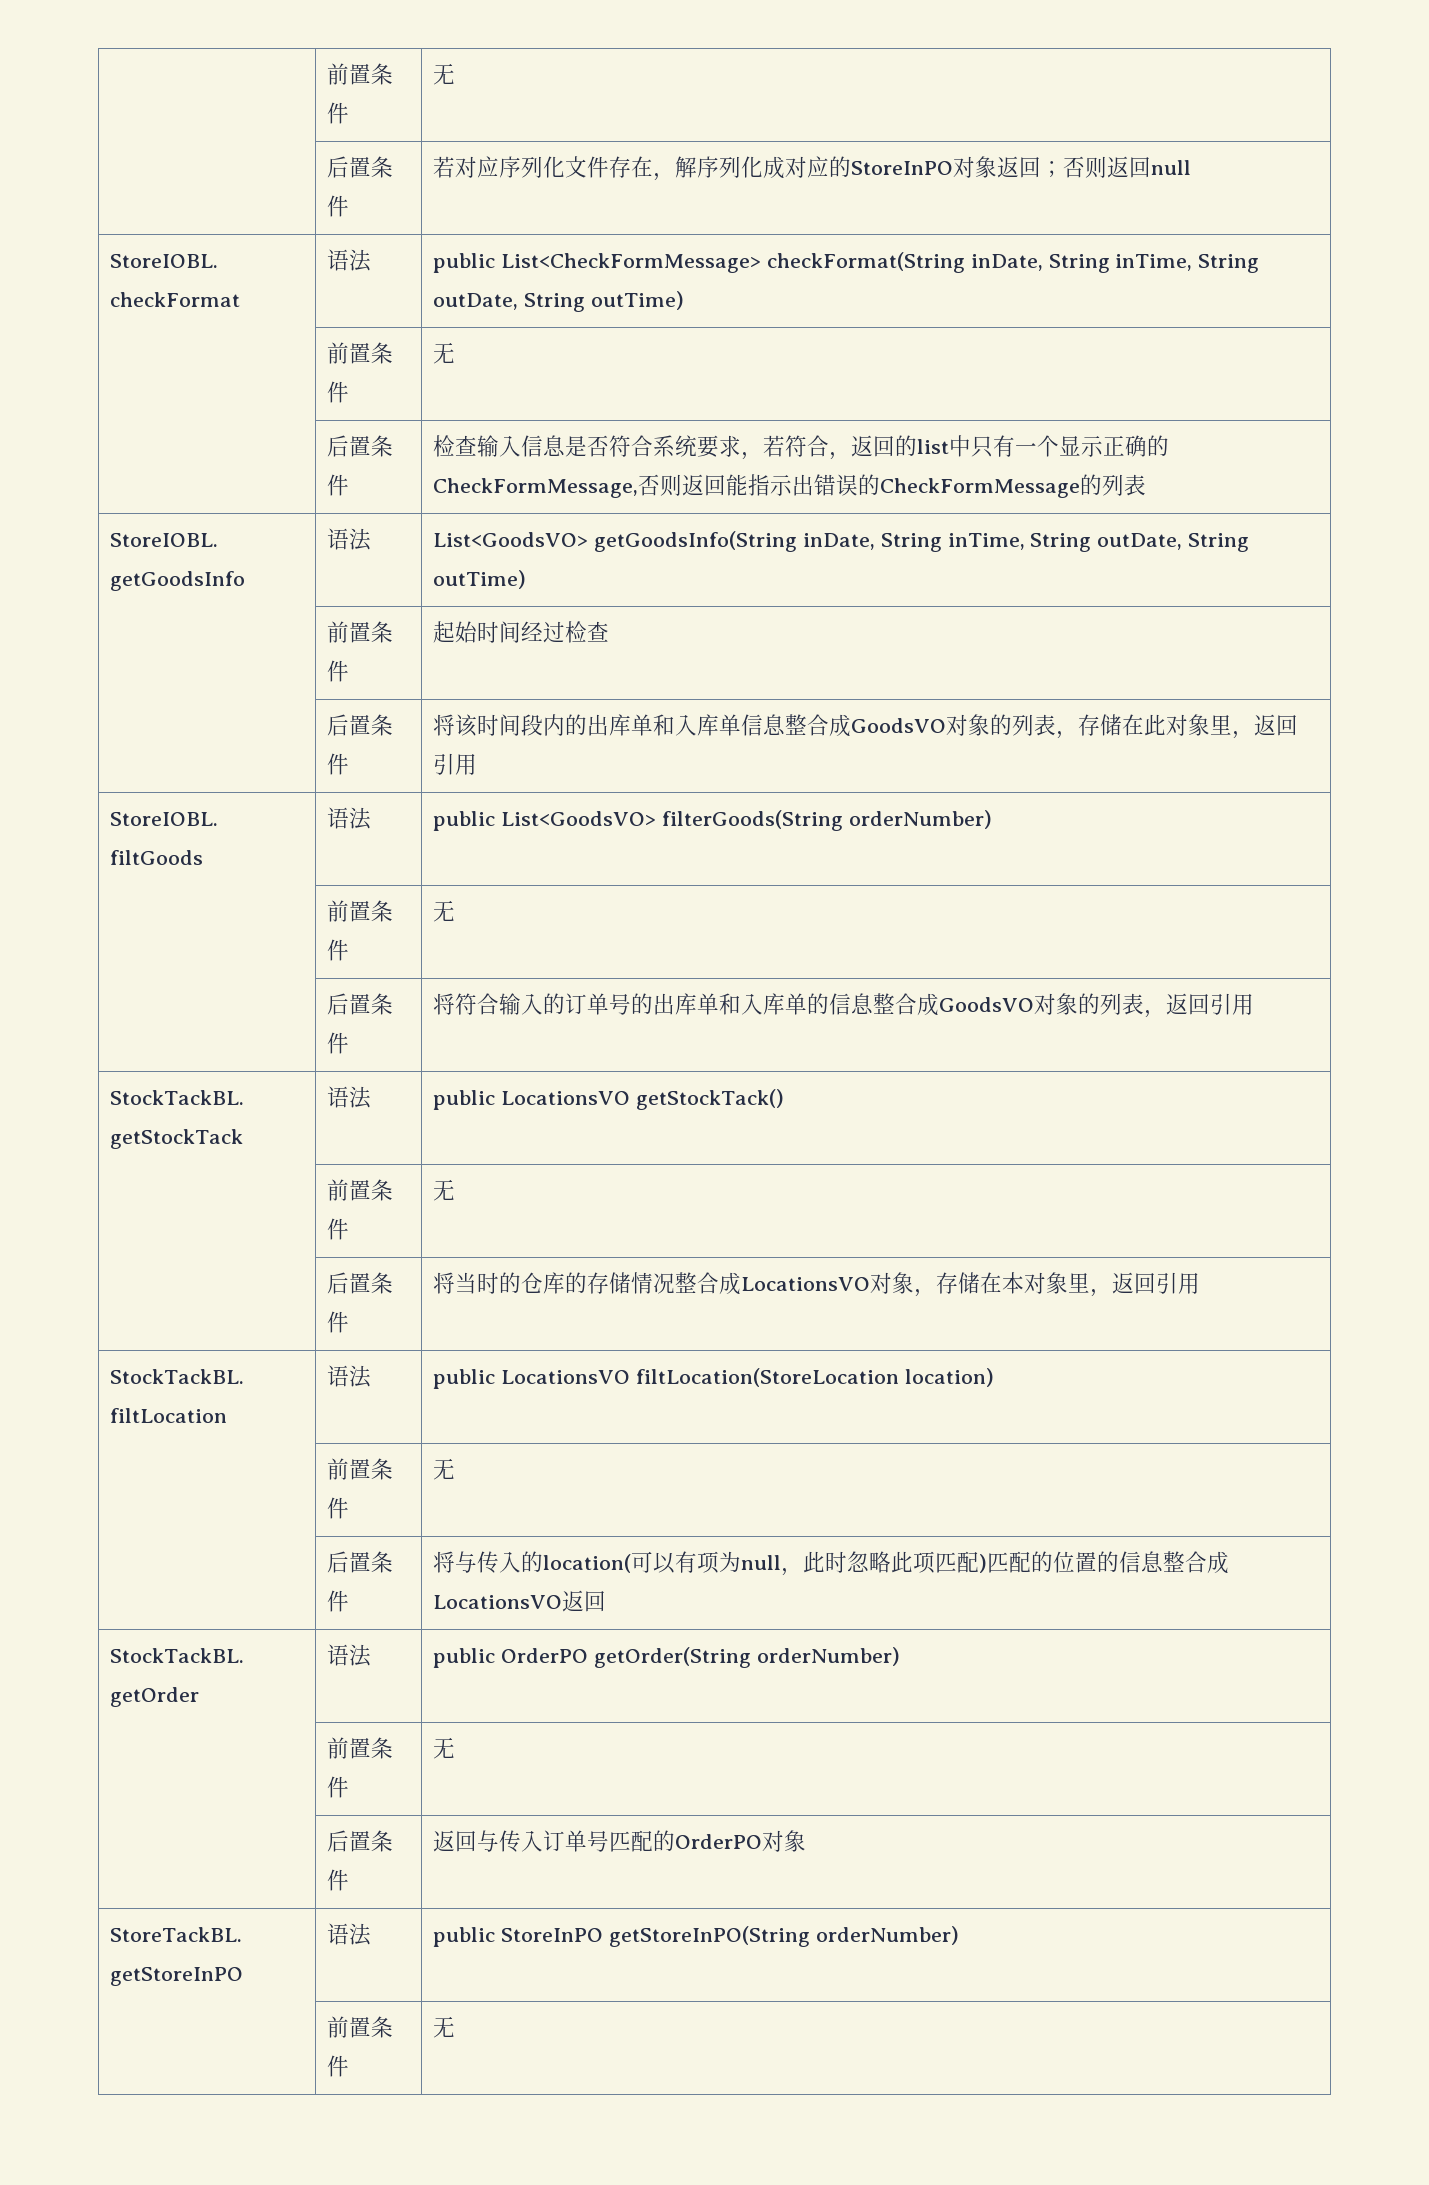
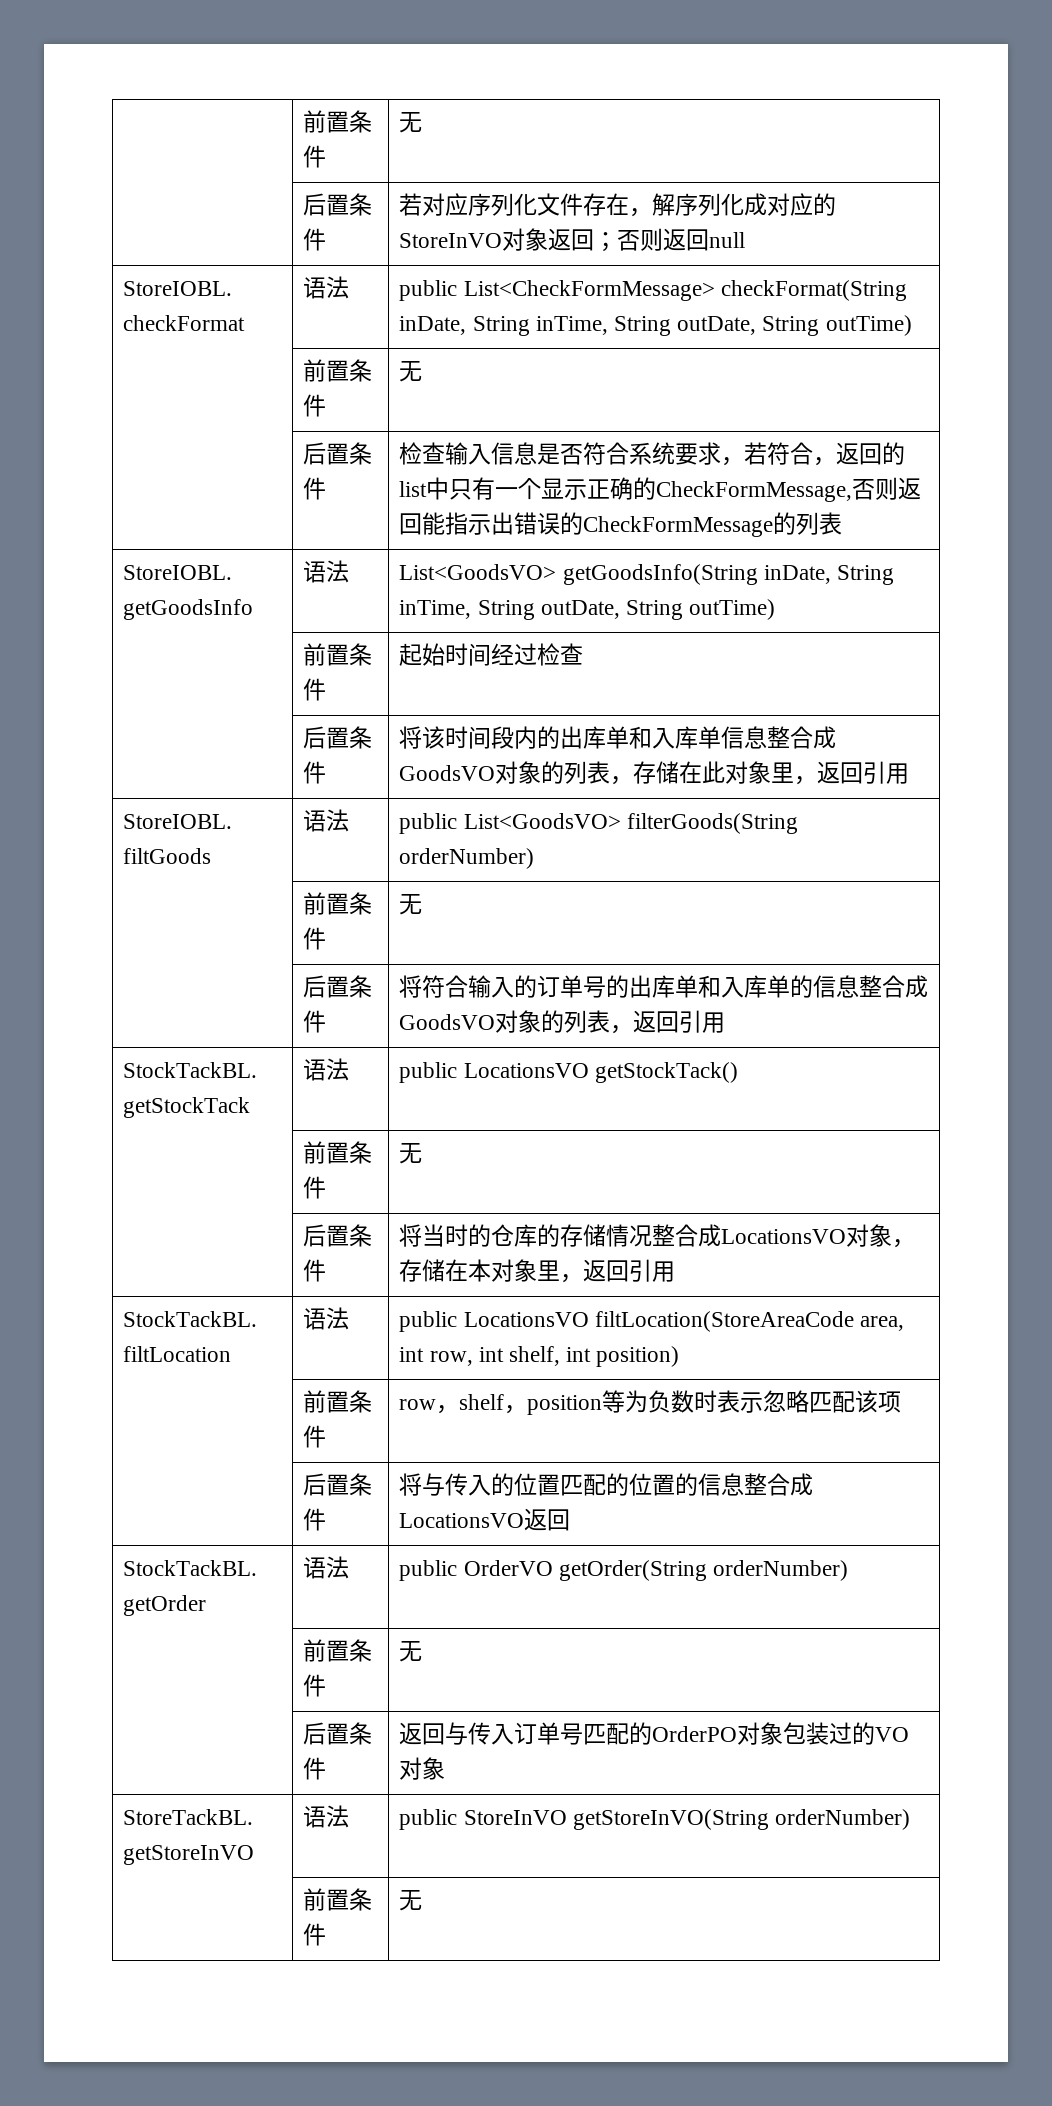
- | 后置条件 | 若对应序列化文件存在，解序列化成对应的StoreInPO对象返回；否则返回null
+ | 后置条件 | 若对应序列化文件存在，解序列化成对应的StoreInVO对象返回；否则返回null
- StockTackBL. filtLocation | 语法 | public LocationsVO filtLocation(StoreLocation location)
- | 前置条件 | 无
+ StockTackBL. filtLocation | 语法 | public LocationsVO filtLocation(StoreAreaCode area, int row, int shelf, int position)
+ | 前置条件 | row，shelf，position等为负数时表示忽略匹配该项
- | 后置条件 | 将与传入的location(可以有项为null，此时忽略此项匹配)匹配的位置的信息整合成LocationsVO返回
+ | 后置条件 | 将与传入的位置匹配的位置的信息整合成LocationsVO返回
- StockTackBL. getOrder | 语法 | public OrderPO getOrder(String orderNumber)
+ StockTackBL. getOrder | 语法 | public OrderVO getOrder(String orderNumber)
- | 后置条件 | 返回与传入订单号匹配的OrderPO对象
+ | 后置条件 | 返回与传入订单号匹配的OrderPO对象包装过的VO对象
- StoreTackBL. getStoreInPO | 语法 | public StoreInPO getStoreInPO(String orderNumber)
+ StoreTackBL. getStoreInVO | 语法 | public StoreInVO getStoreInVO(String orderNumber)

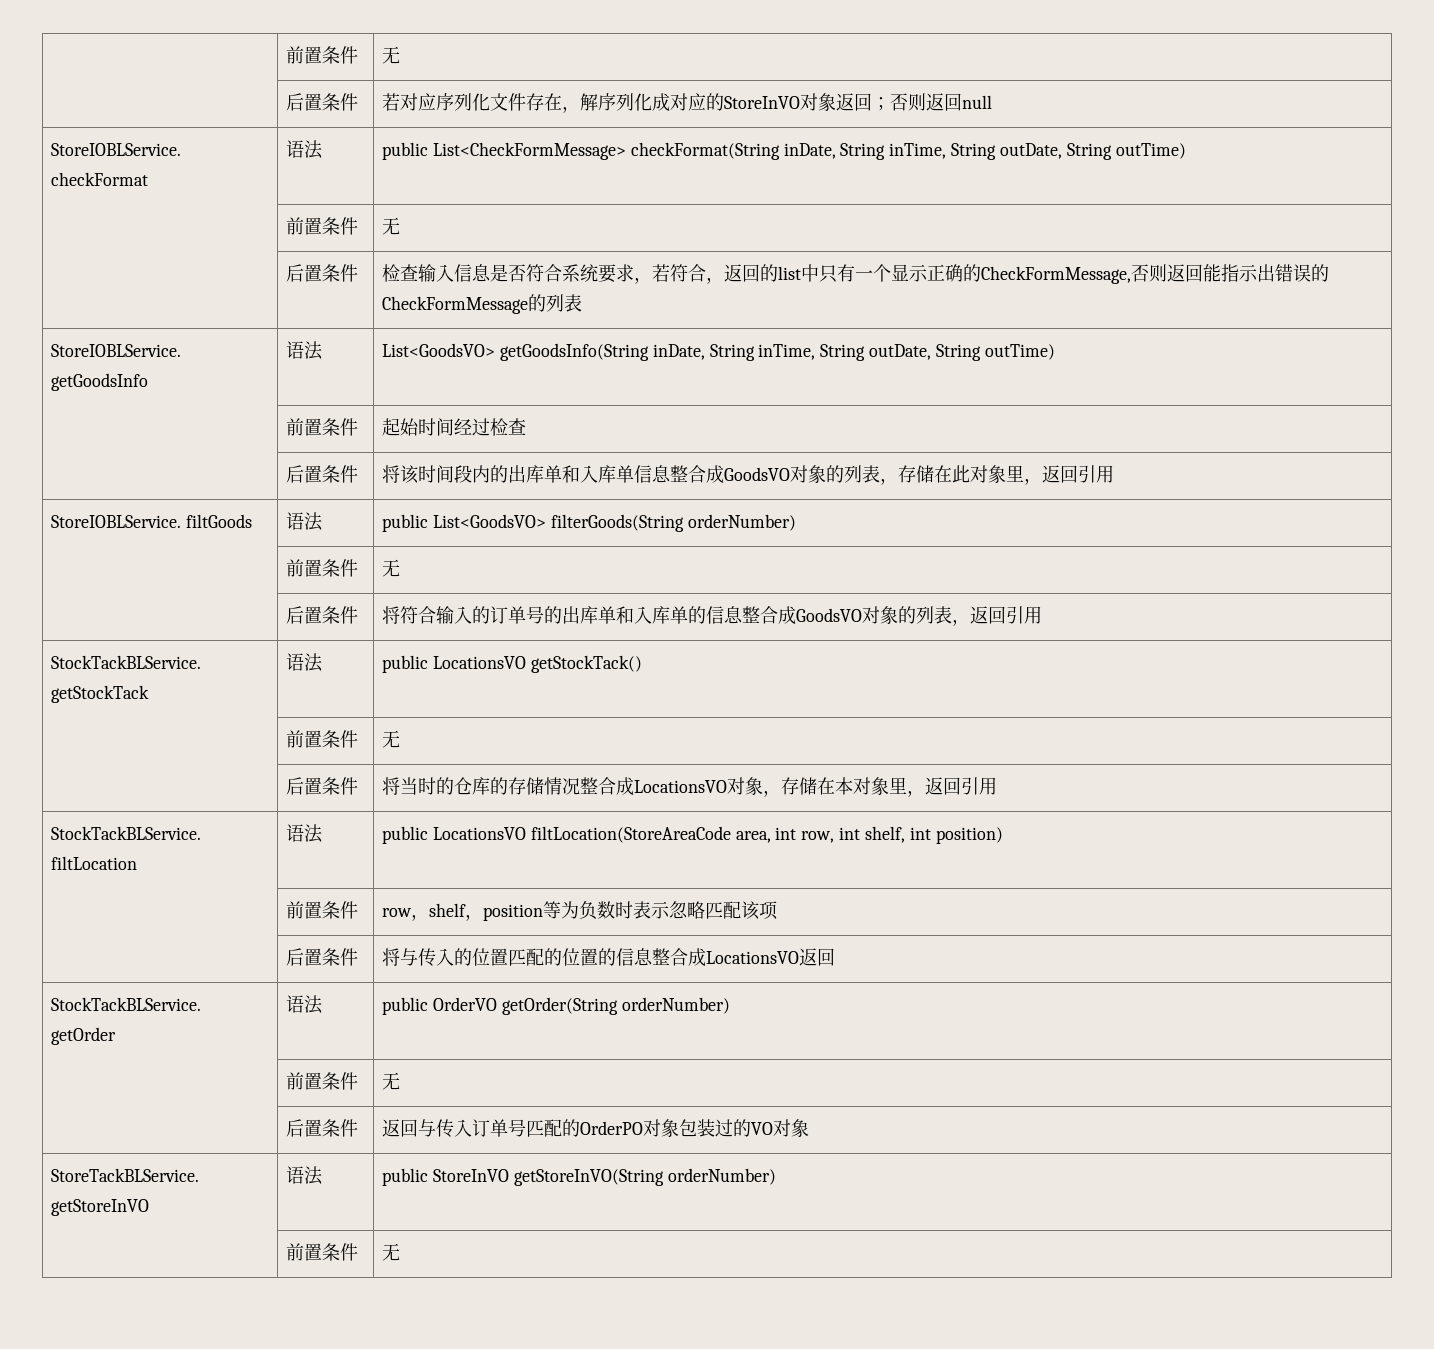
- StoreIOBL. checkFormat | 语法 | public List<CheckFormMessage> checkFormat(String inDate, String inTime, String outDate, String outTime)
+ StoreIOBLService. checkFormat | 语法 | public List<CheckFormMessage> checkFormat(String inDate, String inTime, String outDate, String outTime)
- StoreIOBL. getGoodsInfo | 语法 | List<GoodsVO> getGoodsInfo(String inDate, String inTime, String outDate, String outTime)
+ StoreIOBLService. getGoodsInfo | 语法 | List<GoodsVO> getGoodsInfo(String inDate, String inTime, String outDate, String outTime)
- StoreIOBL. filtGoods | 语法 | public List<GoodsVO> filterGoods(String orderNumber)
+ StoreIOBLService. filtGoods | 语法 | public List<GoodsVO> filterGoods(String orderNumber)
- StockTackBL. getStockTack | 语法 | public LocationsVO getStockTack()
+ StockTackBLService. getStockTack | 语法 | public LocationsVO getStockTack()
- StockTackBL. filtLocation | 语法 | public LocationsVO filtLocation(StoreAreaCode area, int row, int shelf, int position)
+ StockTackBLService. filtLocation | 语法 | public LocationsVO filtLocation(StoreAreaCode area, int row, int shelf, int position)
- StockTackBL. getOrder | 语法 | public OrderVO getOrder(String orderNumber)
+ StockTackBLService. getOrder | 语法 | public OrderVO getOrder(String orderNumber)
- StoreTackBL. getStoreInVO | 语法 | public StoreInVO getStoreInVO(String orderNumber)
+ StoreTackBLService. getStoreInVO | 语法 | public StoreInVO getStoreInVO(String orderNumber)

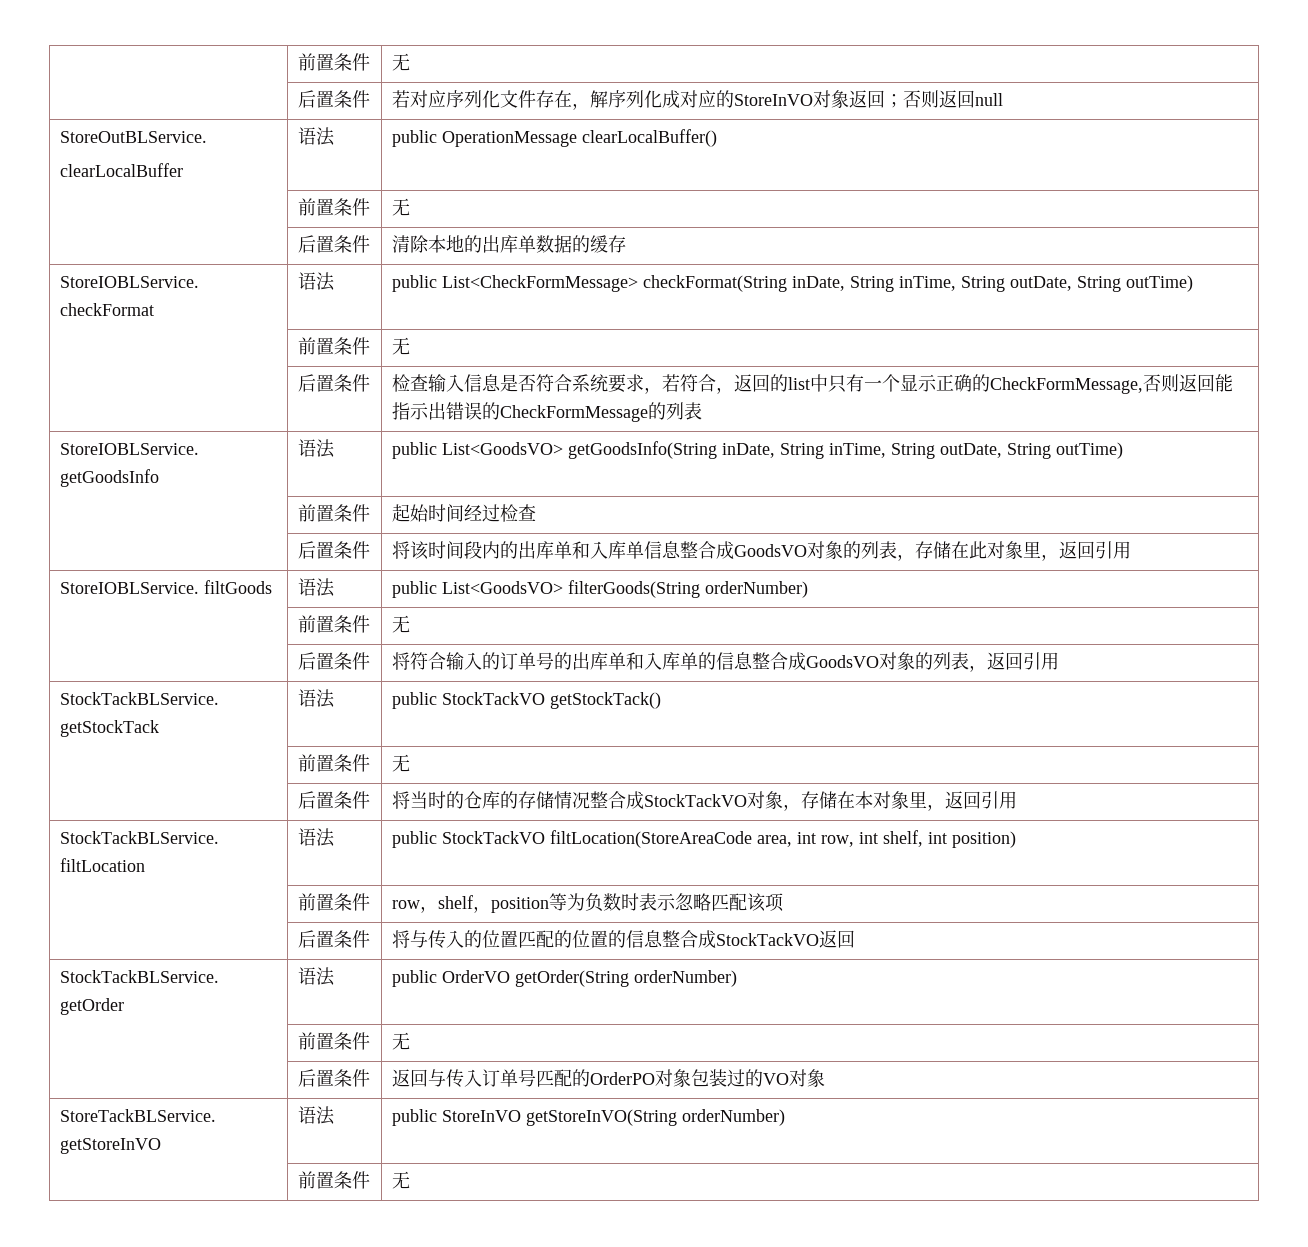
+ StoreOutBLService.
+ clearLocalBuffer | 语法 | public OperationMessage clearLocalBuffer()
+ | 前置条件 | 无
+ | 后置条件 | 清除本地的出库单数据的缓存
- StoreIOBLService. getGoodsInfo | 语法 | List<GoodsVO> getGoodsInfo(String inDate, String inTime, String outDate, String outTime)
+ StoreIOBLService. getGoodsInfo | 语法 | public List<GoodsVO> getGoodsInfo(String inDate, String inTime, String outDate, String outTime)
- StockTackBLService. getStockTack | 语法 | public LocationsVO getStockTack()
+ StockTackBLService. getStockTack | 语法 | public StockTackVO getStockTack()
- | 后置条件 | 将当时的仓库的存储情况整合成LocationsVO对象，存储在本对象里，返回引用
+ | 后置条件 | 将当时的仓库的存储情况整合成StockTackVO对象，存储在本对象里，返回引用
- StockTackBLService. filtLocation | 语法 | public LocationsVO filtLocation(StoreAreaCode area, int row, int shelf, int position)
+ StockTackBLService. filtLocation | 语法 | public StockTackVO filtLocation(StoreAreaCode area, int row, int shelf, int position)
- | 后置条件 | 将与传入的位置匹配的位置的信息整合成LocationsVO返回
+ | 后置条件 | 将与传入的位置匹配的位置的信息整合成StockTackVO返回

